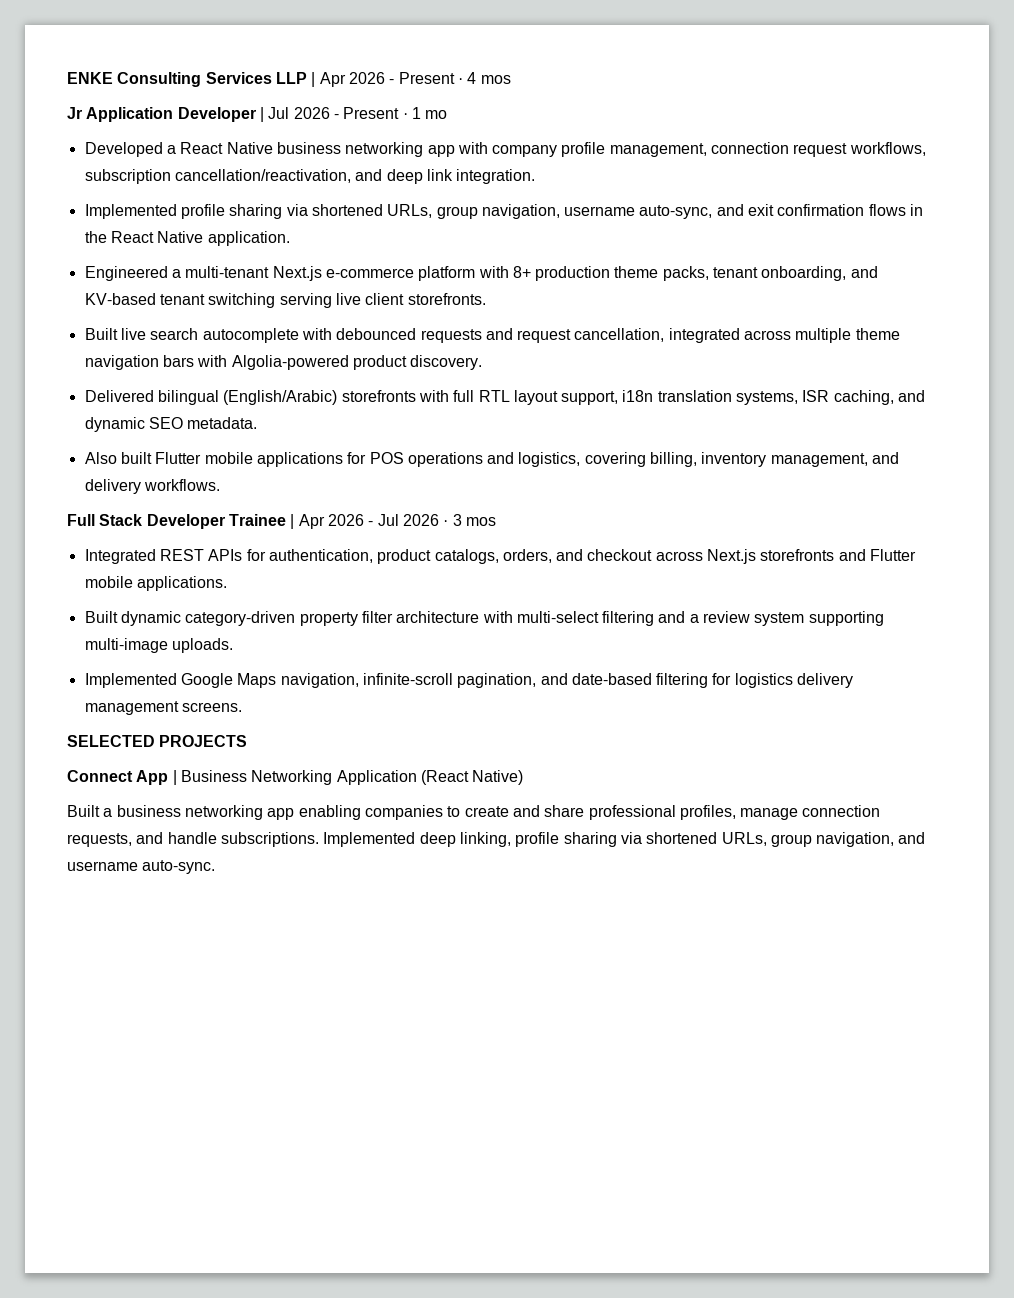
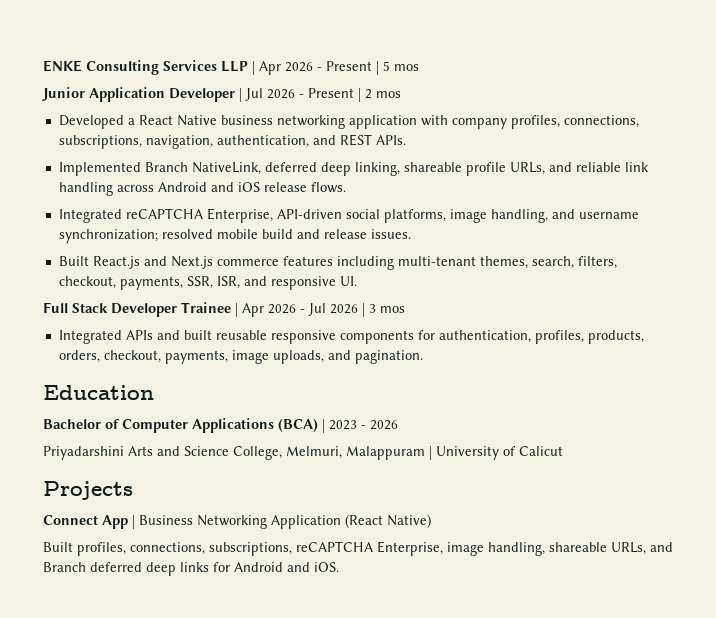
- ENKE Consulting Services LLP | Apr 2026 - Present · 4 mos
- Jr Application Developer | Jul 2026 - Present · 1 mo
+ ENKE Consulting Services LLP | Apr 2026 - Present | 5 mos
+ Junior Application Developer | Jul 2026 - Present | 2 mos
- Developed a React Native business networking app with company profile management, connection request workflows, subscription cancellation/reactivation, and deep link integration.
- Implemented profile sharing via shortened URLs, group navigation, username auto-sync, and exit confirmation flows in the React Native application.
- Engineered a multi-tenant Next.js e-commerce platform with 8+ production theme packs, tenant onboarding, and KV-based tenant switching serving live client storefronts.
- Built live search autocomplete with debounced requests and request cancellation, integrated across multiple theme navigation bars with Algolia-powered product discovery.
- Delivered bilingual (English/Arabic) storefronts with full RTL layout support, i18n translation systems, ISR caching, and dynamic SEO metadata.
- Also built Flutter mobile applications for POS operations and logistics, covering billing, inventory management, and delivery workflows.
+ Developed a React Native business networking application with company profiles, connections, subscriptions, navigation, authentication, and REST APIs.
+ Implemented Branch NativeLink, deferred deep linking, shareable profile URLs, and reliable link handling across Android and iOS release flows.
+ Integrated reCAPTCHA Enterprise, API-driven social platforms, image handling, and username synchronization; resolved mobile build and release issues.
+ Built React.js and Next.js commerce features including multi-tenant themes, search, filters, checkout, payments, SSR, ISR, and responsive UI.
- Full Stack Developer Trainee | Apr 2026 - Jul 2026 · 3 mos
+ Full Stack Developer Trainee | Apr 2026 - Jul 2026 | 3 mos
- Integrated REST APIs for authentication, product catalogs, orders, and checkout across Next.js storefronts and Flutter mobile applications.
- Built dynamic category-driven property filter architecture with multi-select filtering and a review system supporting multi-image uploads.
- Implemented Google Maps navigation, infinite-scroll pagination, and date-based filtering for logistics delivery management screens.
- SELECTED PROJECTS
+ Integrated APIs and built reusable responsive components for authentication, profiles, products, orders, checkout, payments, image uploads, and pagination.
+ Education
+ Bachelor of Computer Applications (BCA) | 2023 - 2026
+ Priyadarshini Arts and Science College, Melmuri, Malappuram | University of Calicut
+ Projects
- Built a business networking app enabling companies to create and share professional profiles, manage connection requests, and handle subscriptions. Implemented deep linking, profile sharing via shortened URLs, group navigation, and username auto-sync.
+ Built profiles, connections, subscriptions, reCAPTCHA Enterprise, image handling, shareable URLs, and Branch deferred deep links for Android and iOS.

